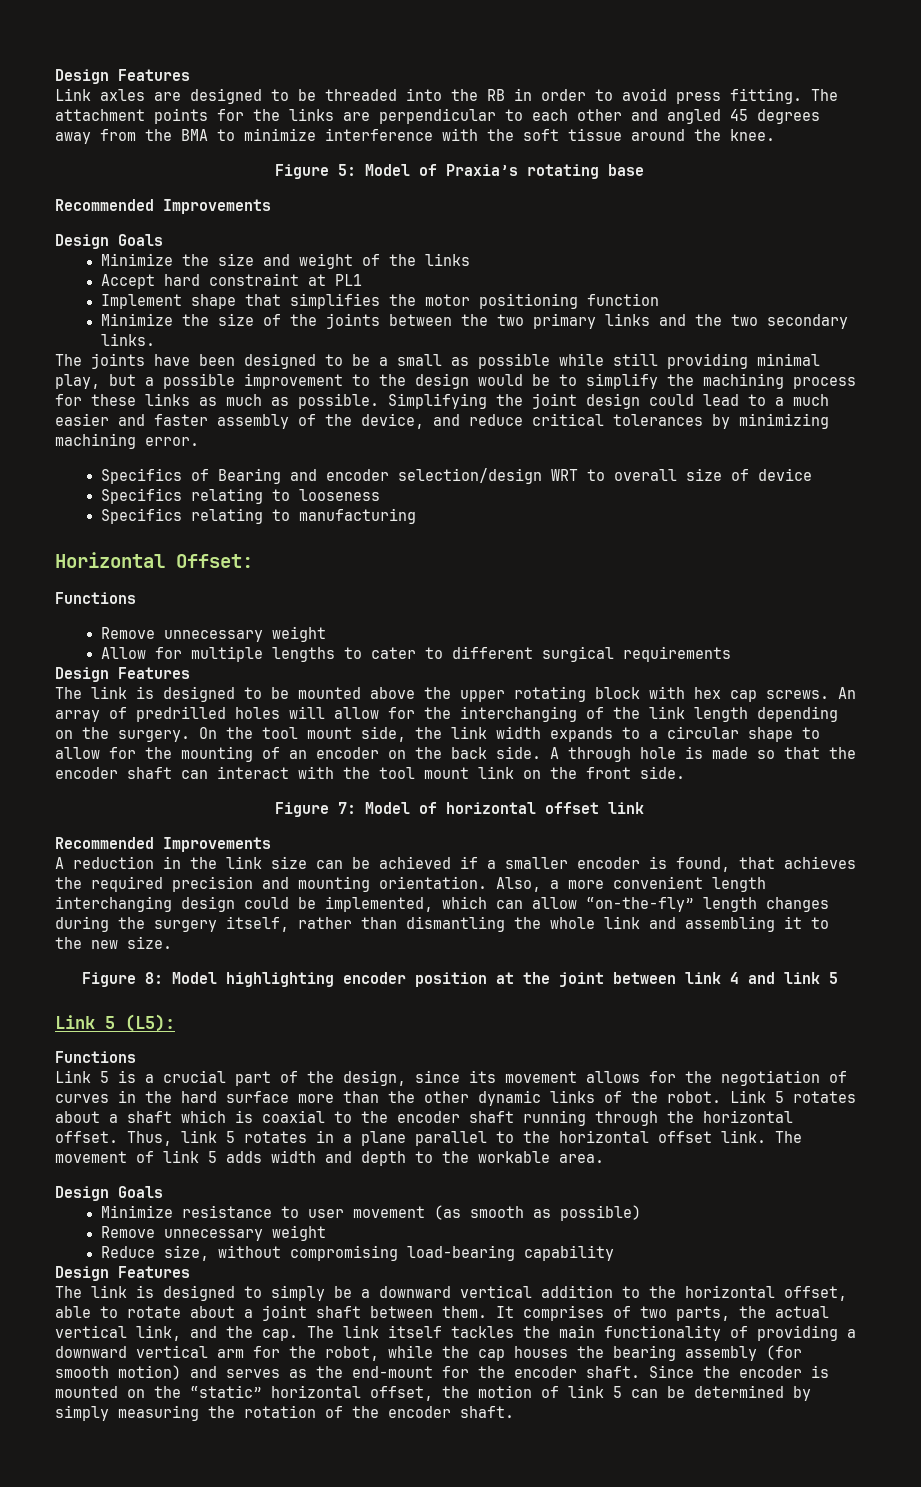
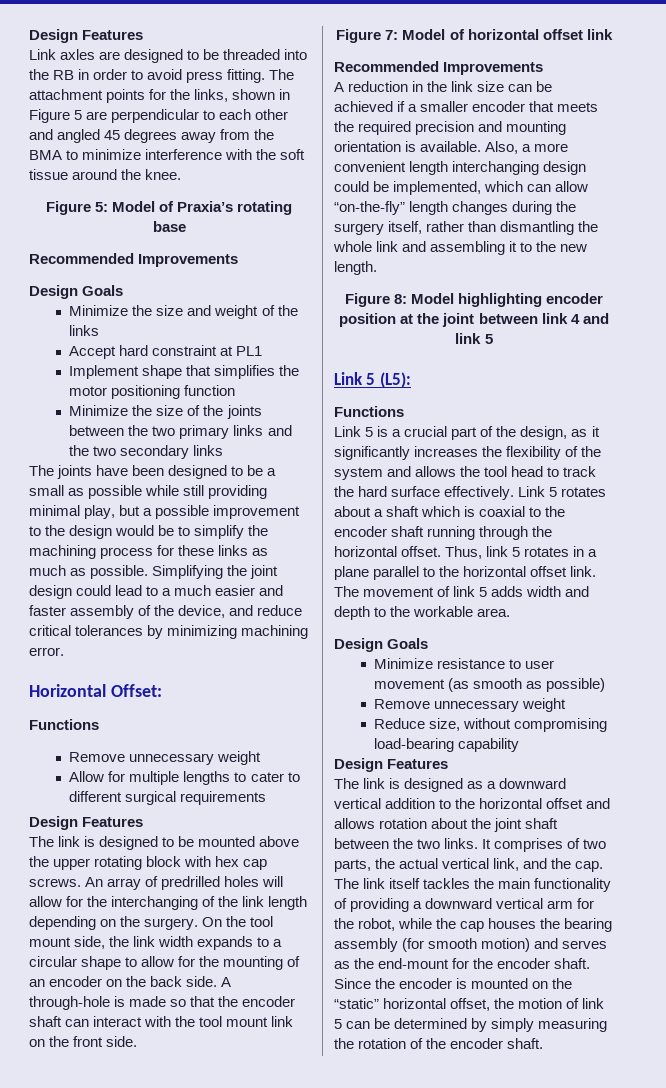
- The attachment points for the links are perpendicular to each other and angled 45 degrees away from the BMA to minimize interference with the soft tissue around the knee.
+ The attachment points for the links, shown in Figure 5 are perpendicular to each other and angled 45 degrees away from the BMA to minimize interference with the soft tissue around the knee.
- Minimize the size of the joints between the two primary links and the two secondary links.
+ Minimize the size of the joints between the two primary links and the two secondary links
- Specifics of Bearing and encoder selection/design WRT to overall size of device
- Specifics relating to looseness
- Specifics relating to manufacturing
- A through hole is made so that the encoder shaft can interact with the tool mount link on the front side.
+ A through-hole is made so that the encoder shaft can interact with the tool mount link on the front side.
- A reduction in the link size can be achieved if a smaller encoder is found, that achieves the required precision and mounting orientation.
+ A reduction in the link size can be achieved if a smaller encoder that meets the required precision and mounting orientation is available.
- Also, a more convenient length interchanging design could be implemented, which can allow “on-the-fly” length changes during the surgery itself, rather than dismantling the whole link and assembling it to the new size.
+ Also, a more convenient length interchanging design could be implemented, which can allow “on-the-fly” length changes during the surgery itself, rather than dismantling the whole link and assembling it to the new length.
- Link 5 is a crucial part of the design, since its movement allows for the negotiation of curves in the hard surface more than the other dynamic links of the robot.
+ Link 5 is a crucial part of the design, as it significantly increases the flexibility of the system and allows the tool head to track the hard surface effectively.
- The link is designed to simply be a downward vertical addition to the horizontal offset, able to rotate about a joint shaft between them.
+ The link is designed as a downward vertical addition to the horizontal offset and allows rotation about the joint shaft between the two links.

